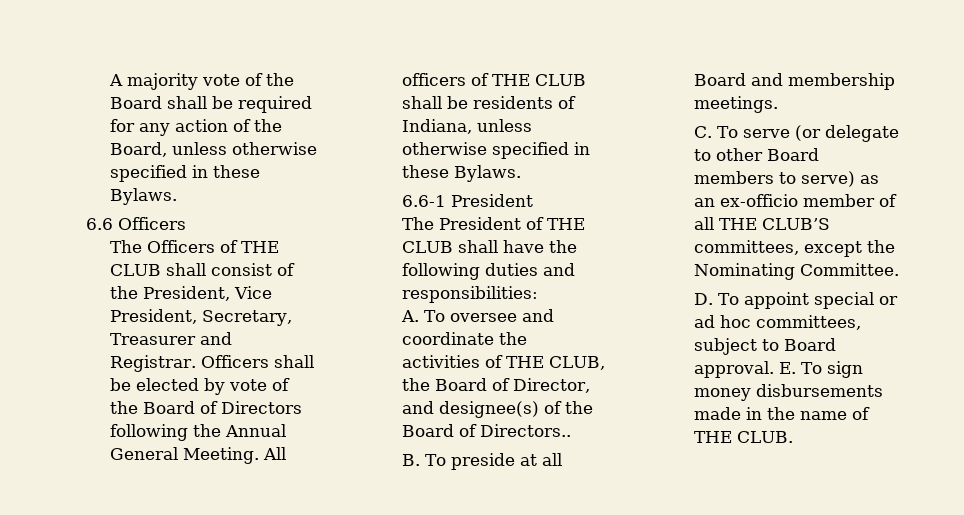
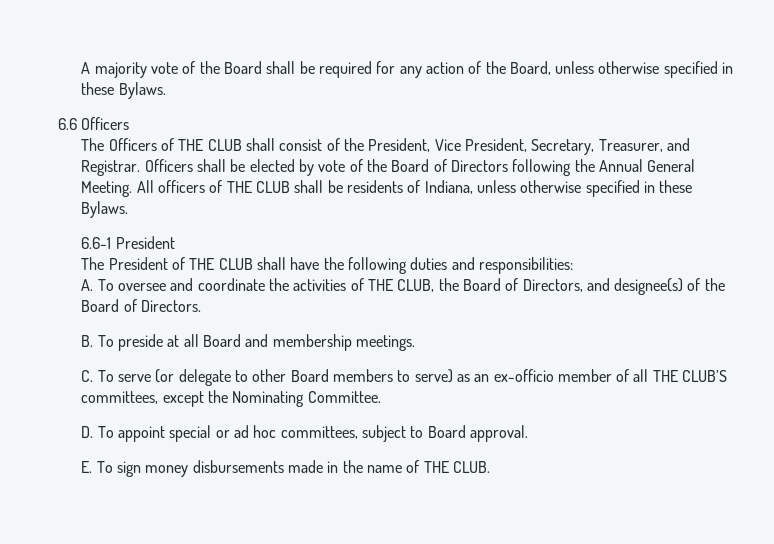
- The Officers of THE CLUB shall consist of the President, Vice President, Secretary, Treasurer and Registrar.
+ The Officers of THE CLUB shall consist of the President, Vice President, Secretary, Treasurer, and Registrar.
- A. To oversee and coordinate the activities of THE CLUB, the Board of Director, and designee(s) of the Board of Directors..
+ A. To oversee and coordinate the activities of THE CLUB, the Board of Directors, and designee(s) of the Board of Directors.
- D. To appoint special or ad hoc committees, subject to Board approval. E. To sign money disbursements made in the name of THE CLUB.
+ D. To appoint special or ad hoc committees, subject to Board approval.
+ E. To sign money disbursements made in the name of THE CLUB.

